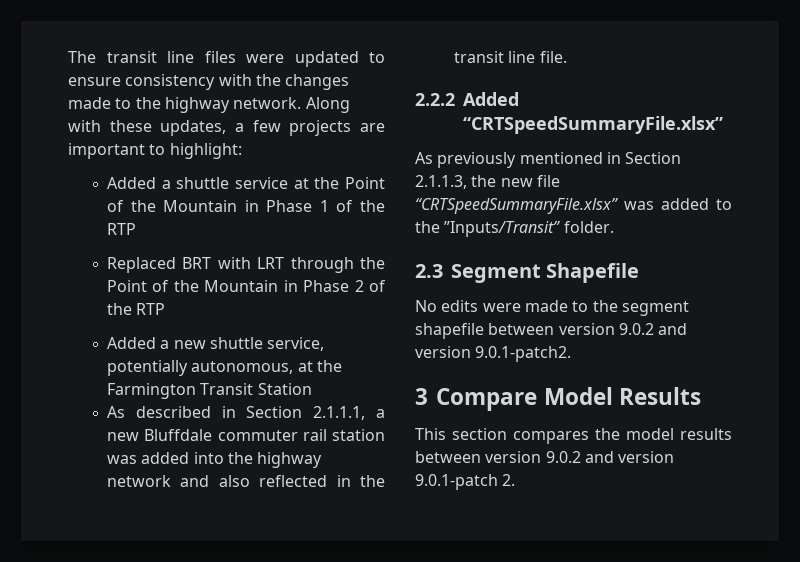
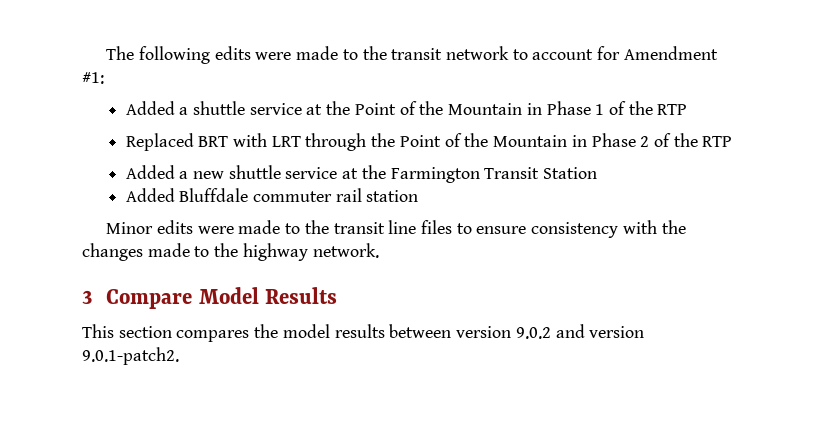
- The transit line files were updated to ensure consistency with the changes made to the highway network. Along with these updates, a few projects are important to highlight:
+ The following edits were made to the transit network to account for Amendment #1:
- Added a new shuttle service, potentially autonomous, at the Farmington Transit Station
+ Added a new shuttle service at the Farmington Transit Station
- As described in Section 2.1.1.1, a new Bluffdale commuter rail station was added into the highway network and also reflected in the transit line file.
- 2.2.2 Added “CRTSpeedSummaryFile.xlsx”
- As previously mentioned in Section 2.1.1.3, the new file “CRTSpeedSummaryFile.xlsx” was added to the ”Inputs/Transit” folder.
- 2.3 Segment Shapefile
- No edits were made to the segment shapefile between version 9.0.2 and version 9.0.1-patch2.
+ Added Bluffdale commuter rail station
+ Minor edits were made to the transit line files to ensure consistency with the changes made to the highway network.
- This section compares the model results between version 9.0.2 and version 9.0.1-patch 2.
+ This section compares the model results between version 9.0.2 and version 9.0.1-patch2.

